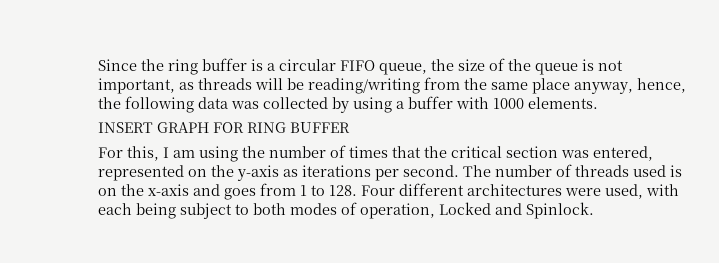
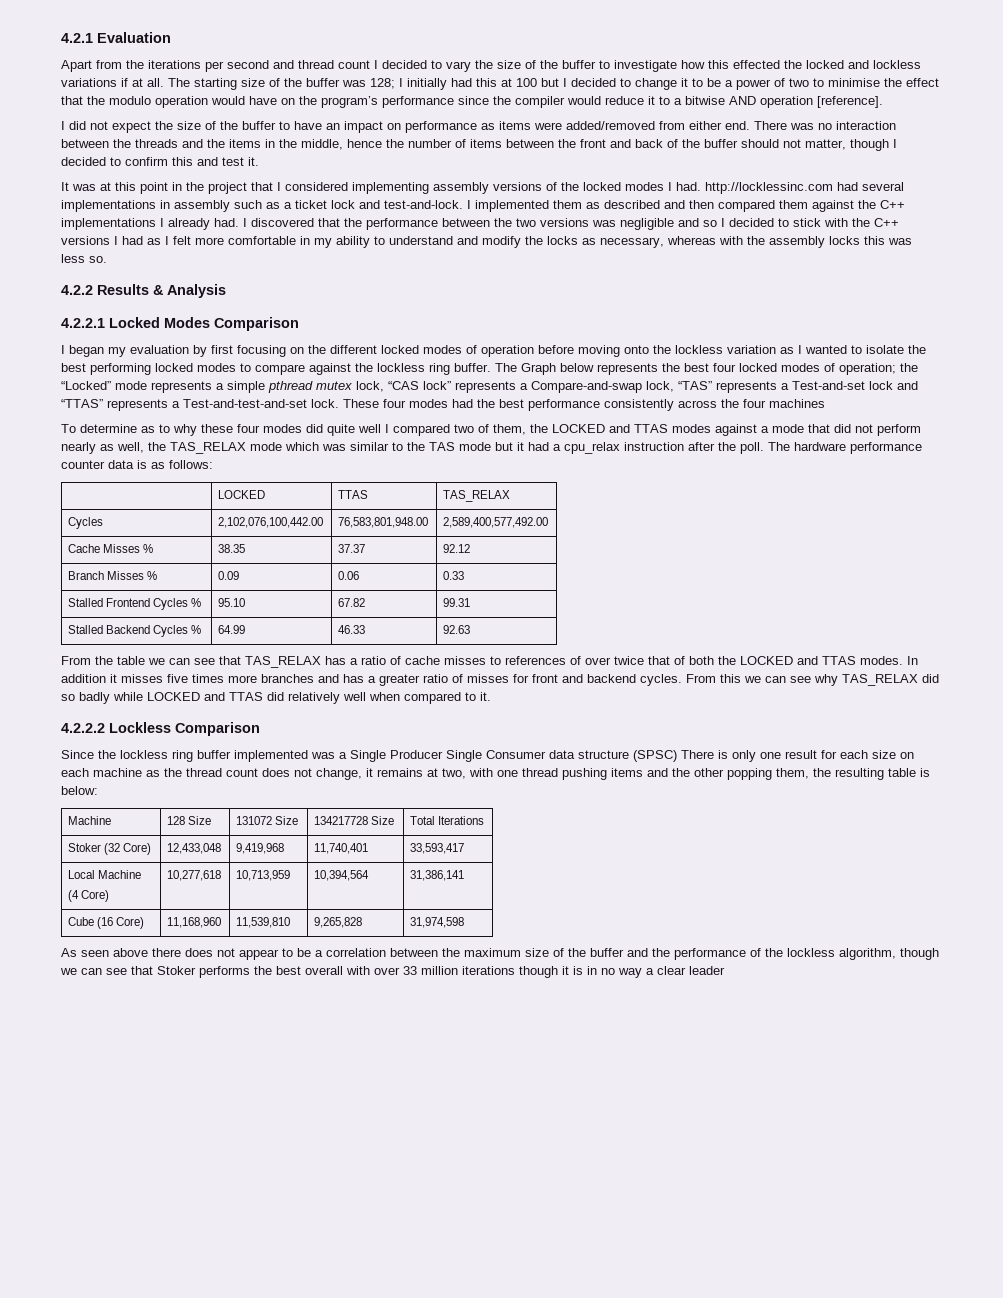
- Since the ring buffer is a circular FIFO queue, the size of the queue is not important, as threads will be reading/writing from the same place anyway, hence, the following data was collected by using a buffer with 1000 elements.
- INSERT GRAPH FOR RING BUFFER
- For this, I am using the number of times that the critical section was entered, represented on the y-axis as iterations per second. The number of threads used is on the x-axis and goes from 1 to 128. Four different architectures were used, with each being subject to both modes of operation, Locked and Spinlock.
+ 4.2.1 Evaluation
+ Apart from the iterations per second and thread count I decided to vary the size of the buffer to investigate how this effected the locked and lockless variations if at all. The starting size of the buffer was 128; I initially had this at 100 but I decided to change it to be a power of two to minimise the effect that the modulo operation would have on the program’s performance since the compiler would reduce it to a bitwise AND operation [reference].
+ I did not expect the size of the buffer to have an impact on performance as items were added/removed from either end. There was no interaction between the threads and the items in the middle, hence the number of items between the front and back of the buffer should not matter, though I decided to confirm this and test it.
+ It was at this point in the project that I considered implementing assembly versions of the locked modes I had. http://locklessinc.com had several implementations in assembly such as a ticket lock and test-and-lock. I implemented them as described and then compared them against the C++ implementations I already had. I discovered that the performance between the two versions was negligible and so I decided to stick with the C++ versions I had as I felt more comfortable in my ability to understand and modify the locks as necessary, whereas with the assembly locks this was less so.
+ 4.2.2 Results & Analysis
+ 4.2.2.1 Locked Modes Comparison
+ I began my evaluation by first focusing on the different locked modes of operation before moving onto the lockless variation as I wanted to isolate the best performing locked modes to compare against the lockless ring buffer. The Graph below represents the best four locked modes of operation; the “Locked” mode represents a simple pthread mutex lock, “CAS lock” represents a Compare-and-swap lock, “TAS” represents a Test-and-set lock and “TTAS” represents a Test-and-test-and-set lock. These four modes had the best performance consistently across the four machines
+ To determine as to why these four modes did quite well I compared two of them, the LOCKED and TTAS modes against a mode that did not perform nearly as well, the TAS_RELAX mode which was similar to the TAS mode but it had a cpu_relax instruction after the poll. The hardware performance counter data is as follows:
+ | LOCKED | TTAS | TAS_RELAX
+ Cycles | 2,102,076,100,442.00 | 76,583,801,948.00 | 2,589,400,577,492.00
+ Cache Misses % | 38.35 | 37.37 | 92.12
+ Branch Misses % | 0.09 | 0.06 | 0.33
+ Stalled Frontend Cycles % | 95.10 | 67.82 | 99.31
+ Stalled Backend Cycles % | 64.99 | 46.33 | 92.63
+ From the table we can see that TAS_RELAX has a ratio of cache misses to references of over twice that of both the LOCKED and TTAS modes. In addition it misses five times more branches and has a greater ratio of misses for front and backend cycles. From this we can see why TAS_RELAX did so badly while LOCKED and TTAS did relatively well when compared to it.
+ 4.2.2.2 Lockless Comparison
+ Since the lockless ring buffer implemented was a Single Producer Single Consumer data structure (SPSC) There is only one result for each size on each machine as the thread count does not change, it remains at two, with one thread pushing items and the other popping them, the resulting table is below:
+ Machine | 128 Size | 131072 Size | 134217728 Size | Total Iterations
+ Stoker (32 Core) | 12,433,048 | 9,419,968 | 11,740,401 | 33,593,417
+ Local Machine
+ (4 Core) | 10,277,618 | 10,713,959 | 10,394,564 | 31,386,141
+ Cube (16 Core) | 11,168,960 | 11,539,810 | 9,265,828 | 31,974,598
+ As seen above there does not appear to be a correlation between the maximum size of the buffer and the performance of the lockless algorithm, though we can see that Stoker performs the best overall with over 33 million iterations though it is in no way a clear leader

